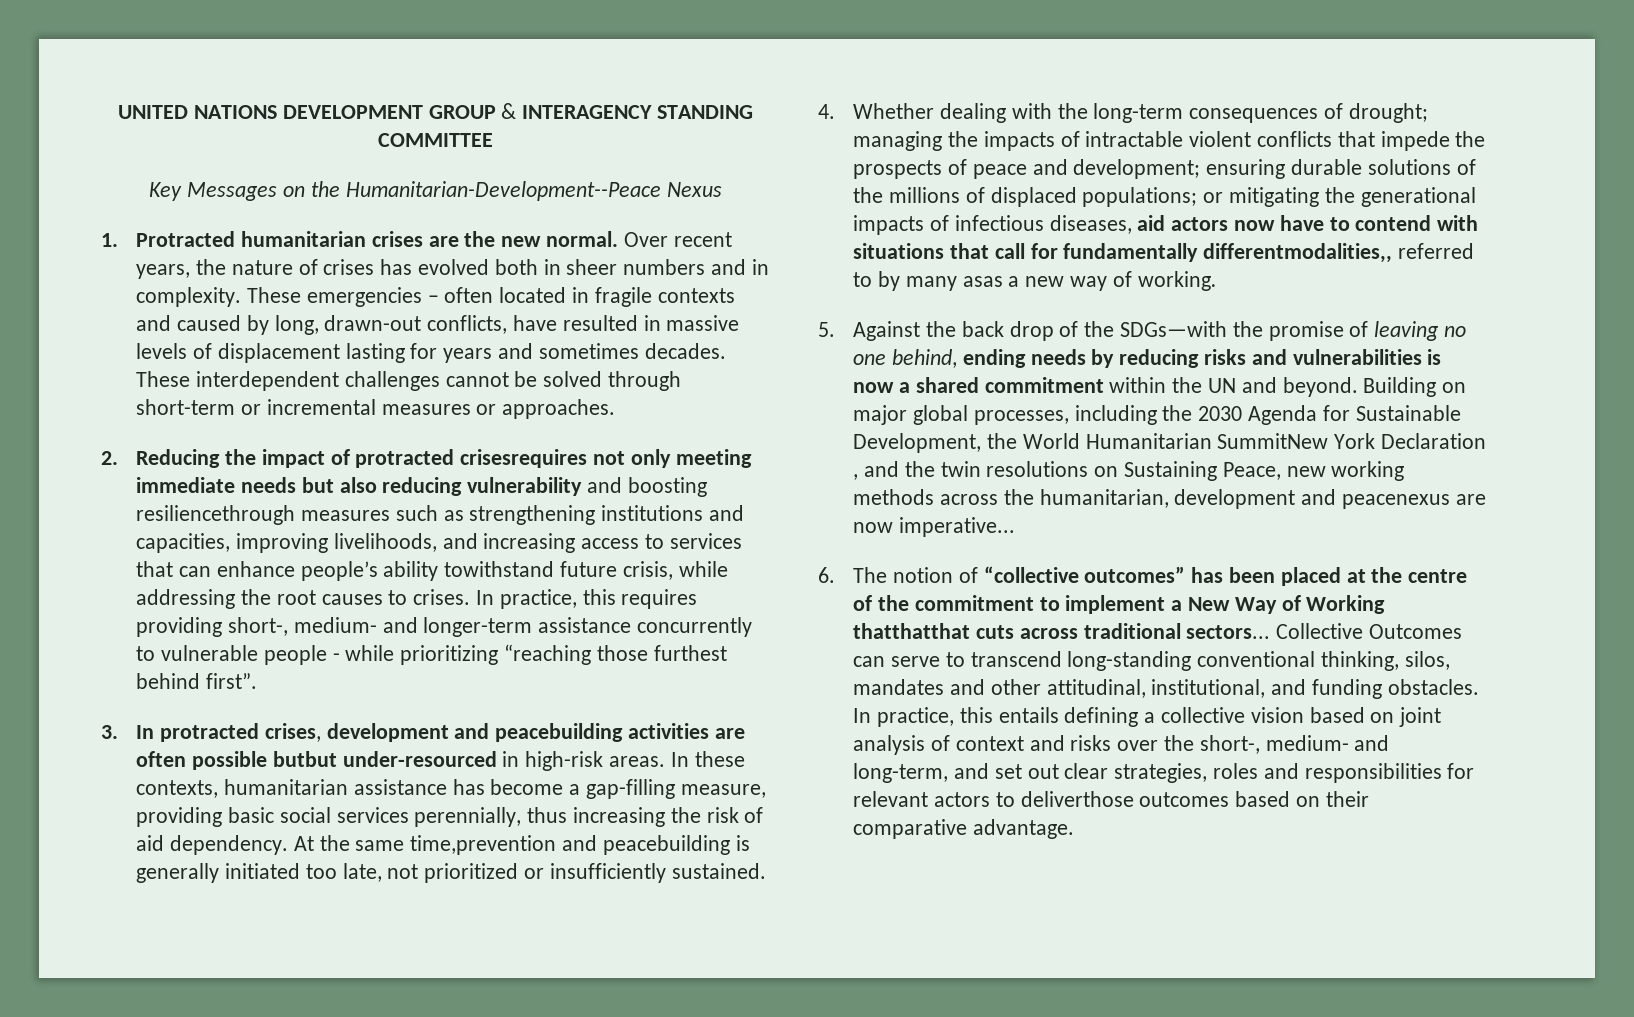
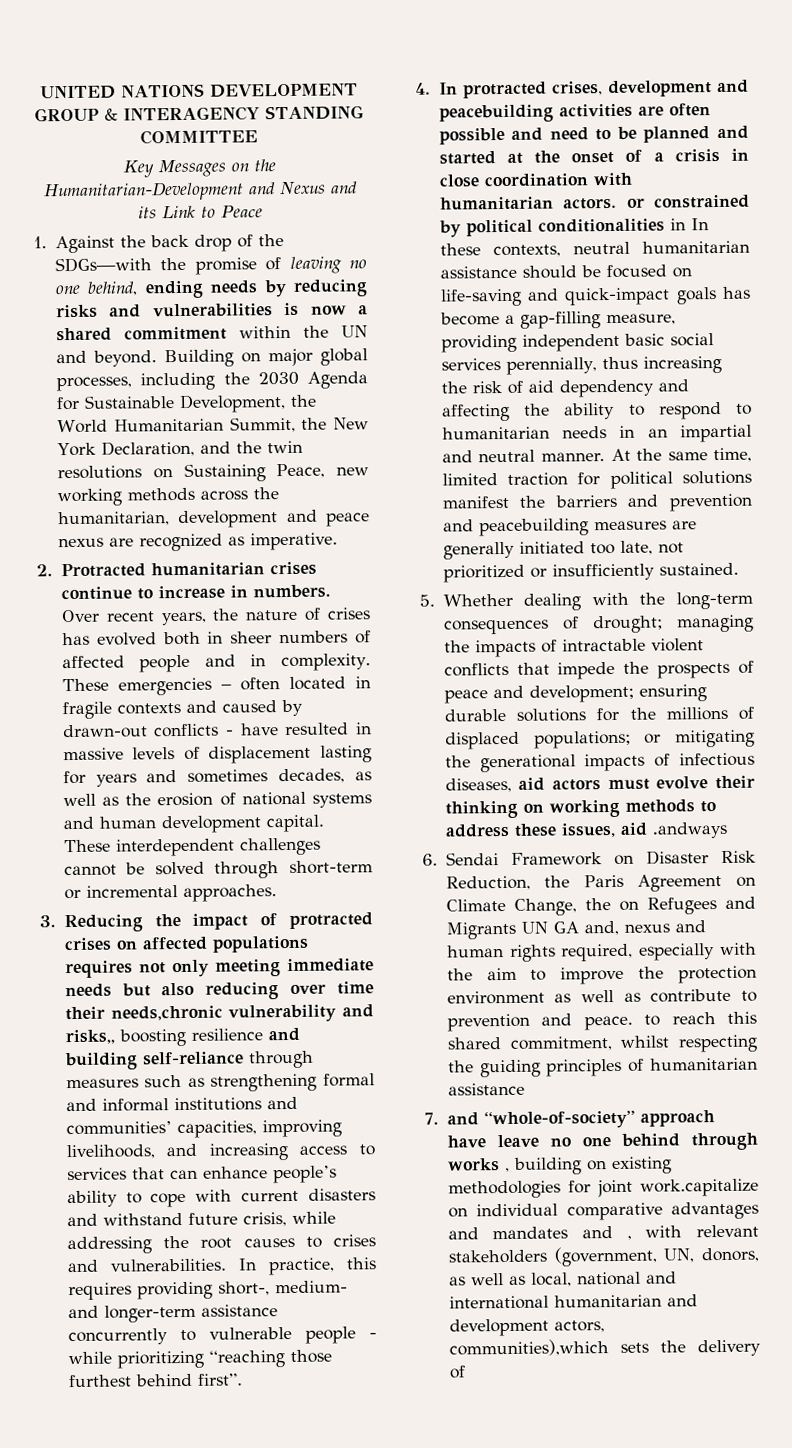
- Key Messages on the Humanitarian-Development--Peace Nexus
- 1. Protracted humanitarian crises are the new normal. Over recent years, the nature of crises has evolved both in sheer numbers and in complexity. These emergencies – often located in fragile contexts and caused by long, drawn-out conflicts, have resulted in massive levels of displacement lasting for years and sometimes decades. These interdependent challenges cannot be solved through short-term or incremental measures or approaches.
- 2. Reducing the impact of protracted crisesrequires not only meeting immediate needs but also reducing vulnerability and boosting resiliencethrough measures such as strengthening institutions and capacities, improving livelihoods, and increasing access to services that can enhance people’s ability towithstand future crisis, while addressing the root causes to crises. In practice, this requires providing short-, medium- and longer-term assistance concurrently to vulnerable people - while prioritizing “reaching those furthest behind first”.
- 3. In protracted crises, development and peacebuilding activities are often possible butbut under-resourced in high-risk areas. In these contexts, humanitarian assistance has become a gap-filling measure, providing basic social services perennially, thus increasing the risk of aid dependency. At the same time,prevention and peacebuilding is generally initiated too late, not prioritized or insufficiently sustained.
- 4. Whether dealing with the long-term consequences of drought; managing the impacts of intractable violent conflicts that impede the prospects of peace and development; ensuring durable solutions of the millions of displaced populations; or mitigating the generational impacts of infectious diseases, aid actors now have to contend with situations that call for fundamentally differentmodalities,, referred to by many asas a new way of working.
- 5. Against the back drop of the SDGs—with the promise of leaving no one behind, ending needs by reducing risks and vulnerabilities is now a shared commitment within the UN and beyond.
+ Key Messages on the Humanitarian-Development and Nexus and its Link to Peace
+ 1. Against the back drop of the SDGs—with the promise of leaving no one behind, ending needs by reducing risks and vulnerabilities is now a shared commitment within the UN and beyond.
- Building on major global processes, including the 2030 Agenda for Sustainable Development, the World Humanitarian SummitNew York Declaration , and the twin resolutions on Sustaining Peace, new working methods across the humanitarian, development and peacenexus are now imperative...
- 6. The notion of “collective outcomes” has been placed at the centre of the commitment to implement a New Way of Working thatthatthat cuts across traditional sectors... Collective Outcomes can serve to transcend long-standing conventional thinking, silos, mandates and other attitudinal, institutional, and funding obstacles. In practice, this entails defining a collective vision based on joint analysis of context and risks over the short-, medium- and long-term, and set out clear strategies, roles and responsibilities for relevant actors to deliverthose outcomes based on their comparative advantage.
+ Building on major global processes, including the 2030 Agenda for Sustainable Development, the World Humanitarian Summit, the New York Declaration, and the twin resolutions on Sustaining Peace, new working methods across the humanitarian, development and peace nexus are recognized as imperative.
+ 2. Protracted humanitarian crises continue to increase in numbers. Over recent years, the nature of crises has evolved both in sheer numbers of affected people and in complexity. These emergencies – often located in fragile contexts and caused by drawn-out conflicts - have resulted in massive levels of displacement lasting for years and sometimes decades, as well as the erosion of national systems and human development capital. These interdependent challenges cannot be solved through short-term or incremental approaches.
+ 3. Reducing the impact of protracted crises on affected populations requires not only meeting immediate needs but also reducing over time their needs,chronic vulnerability and risks,, boosting resilience and building self-reliance through measures such as strengthening formal and informal institutions and communities’ capacities, improving livelihoods, and increasing access to services that can enhance people’s ability to cope with current disasters and withstand future crisis, while addressing the root causes to crises and vulnerabilities. In practice, this requires providing short-, medium- and longer-term assistance concurrently to vulnerable people - while prioritizing “reaching those furthest behind first”.
+ 4. In protracted crises, development and peacebuilding activities are often possible and need to be planned and started at the onset of a crisis in close coordination with humanitarian actors. or constrained by political conditionalities in In these contexts, neutral humanitarian assistance should be focused on life-saving and quick-impact goals has become a gap-filling measure, providing independent basic social services perennially, thus increasing the risk of aid dependency and affecting the ability to respond to humanitarian needs in an impartial and neutral manner. At the same time, limited traction for political solutions manifest the barriers and prevention and peacebuilding measures are generally initiated too late, not prioritized or insufficiently sustained.
+ 5. Whether dealing with the long-term consequences of drought; managing the impacts of intractable violent conflicts that impede the prospects of peace and development; ensuring durable solutions for the millions of displaced populations; or mitigating the generational impacts of infectious diseases, aid actors must evolve their thinking on working methods to address these issues, aid .andways
+ 6. Sendai Framework on Disaster Risk Reduction, the Paris Agreement on Climate Change, the on Refugees and Migrants UN GA and, nexus and human rights required, especially with the aim to improve the protection environment as well as contribute to prevention and peace. to reach this shared commitment, whilst respecting the guiding principles of humanitarian assistance
+ 7. and “whole-of-society” approach have leave no one behind through works , building on existing methodologies for joint work.capitalize on individual comparative advantages and mandates and , with relevant stakeholders (government, UN, donors, as well as local, national and international humanitarian and development actors, communities),which sets the delivery of

